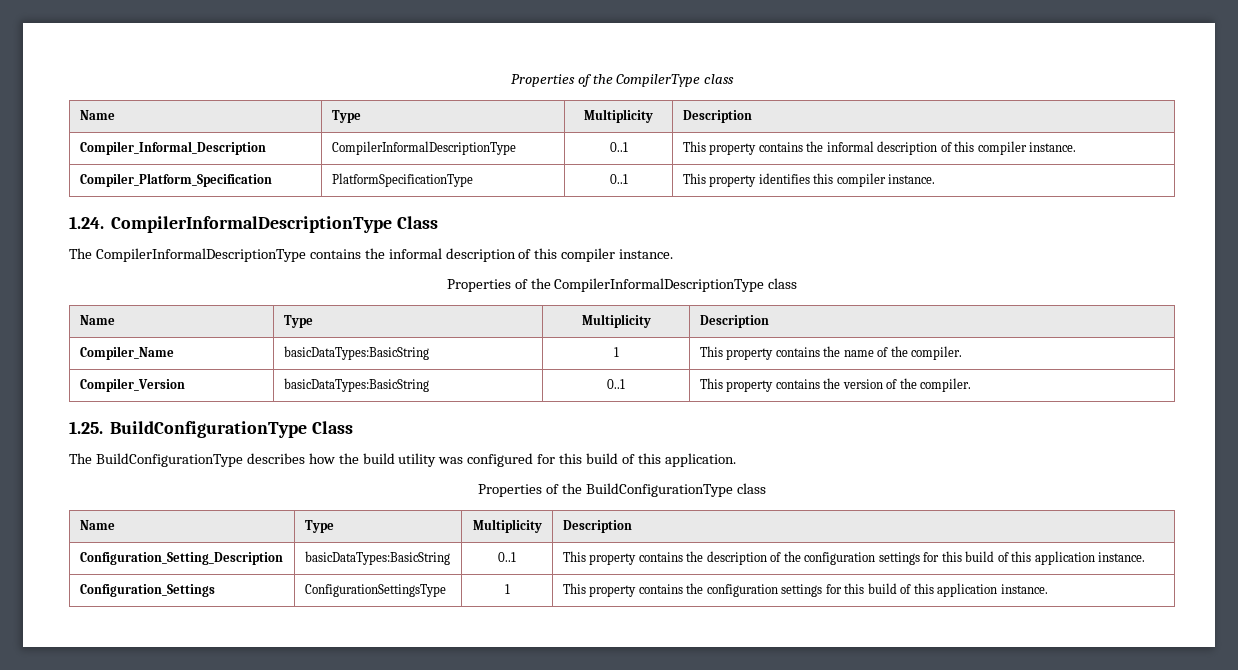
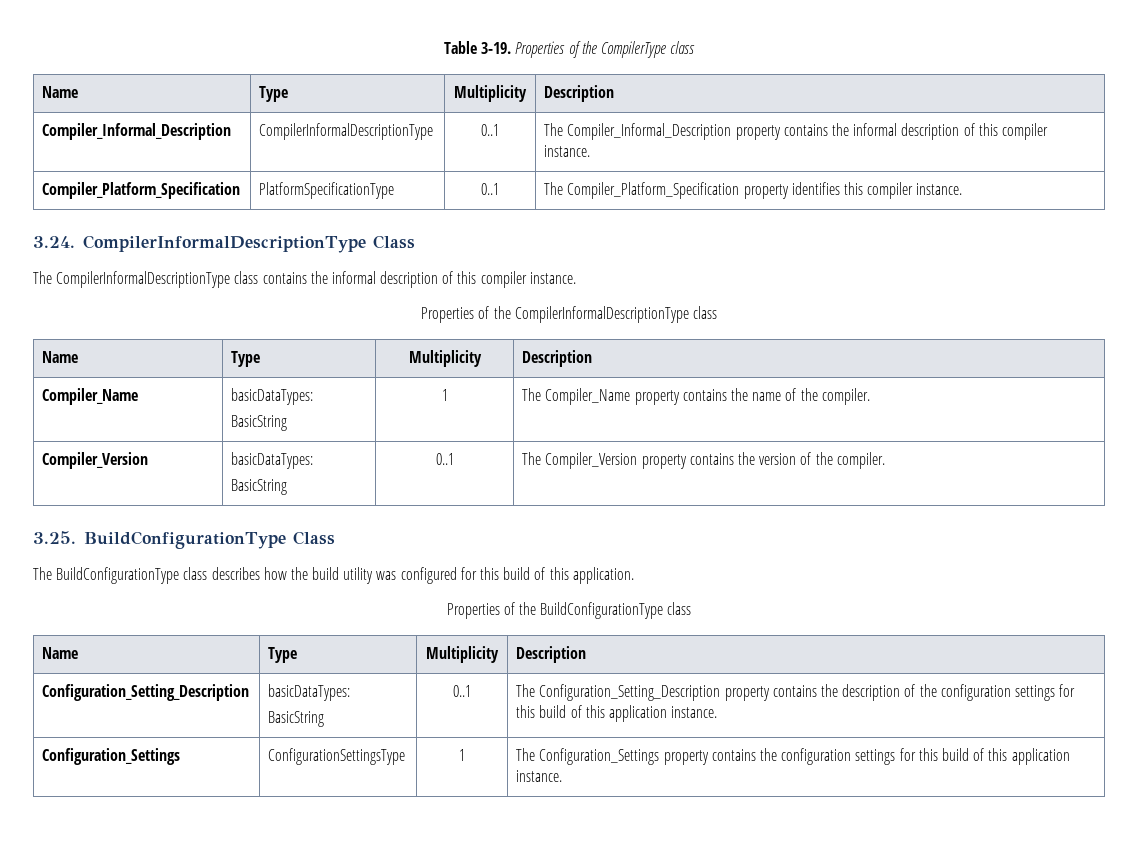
+ Table 3-19.
- Compiler_Informal_Description | CompilerInformalDescriptionType | 0..1 | This property contains the informal description of this compiler instance.
+ Compiler_Informal_Description | CompilerInformalDescriptionType | 0..1 | The Compiler_Informal_Description property contains the informal description of this compiler instance.
- Compiler_Platform_Specification | PlatformSpecificationType | 0..1 | This property identifies this compiler instance.
+ Compiler_Platform_Specification | PlatformSpecificationType | 0..1 | The Compiler_Platform_Specification property identifies this compiler instance.
- 1.24. CompilerInformalDescriptionType Class
+ 3.24. CompilerInformalDescriptionType Class
- The CompilerInformalDescriptionType contains the informal description of this compiler instance.
+ The CompilerInformalDescriptionType class contains the informal description of this compiler instance.
- Compiler_Name | basicDataTypes:BasicString | 1 | This property contains the name of the compiler.
+ Compiler_Name | basicDataTypes:
+ BasicString | 1 | The Compiler_Name property contains the name of the compiler.
- Compiler_Version | basicDataTypes:BasicString | 0..1 | This property contains the version of the compiler.
+ Compiler_Version | basicDataTypes:
+ BasicString | 0..1 | The Compiler_Version property contains the version of the compiler.
- 1.25. BuildConfigurationType Class
+ 3.25. BuildConfigurationType Class
- The BuildConfigurationType describes how the build utility was configured for this build of this application.
+ The BuildConfigurationType class describes how the build utility was configured for this build of this application.
- Configuration_Setting_Description | basicDataTypes:BasicString | 0..1 | This property contains the description of the configuration settings for this build of this application instance.
+ Configuration_Setting_Description | basicDataTypes:
+ BasicString | 0..1 | The Configuration_Setting_Description property contains the description of the configuration settings for this build of this application instance.
- Configuration_Settings | ConfigurationSettingsType | 1 | This property contains the configuration settings for this build of this application instance.
+ Configuration_Settings | ConfigurationSettingsType | 1 | The Configuration_Settings property contains the configuration settings for this build of this application instance.

